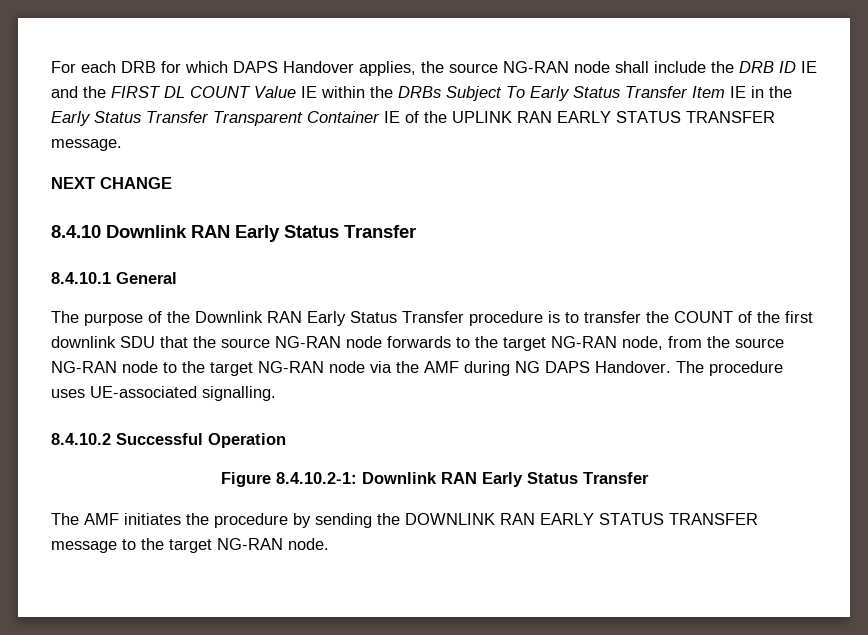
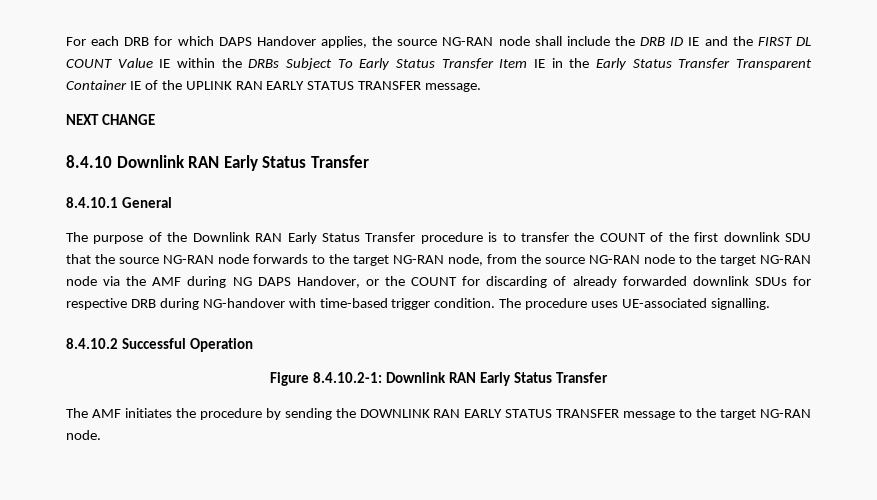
- The purpose of the Downlink RAN Early Status Transfer procedure is to transfer the COUNT of the first downlink SDU that the source NG-RAN node forwards to the target NG-RAN node, from the source NG-RAN node to the target NG-RAN node via the AMF during NG DAPS Handover.
+ The purpose of the Downlink RAN Early Status Transfer procedure is to transfer the COUNT of the first downlink SDU that the source NG-RAN node forwards to the target NG-RAN node, from the source NG-RAN node to the target NG-RAN node via the AMF during NG DAPS Handover, or the COUNT for discarding of already forwarded downlink SDUs for respective DRB during NG-handover with time-based trigger condition.

